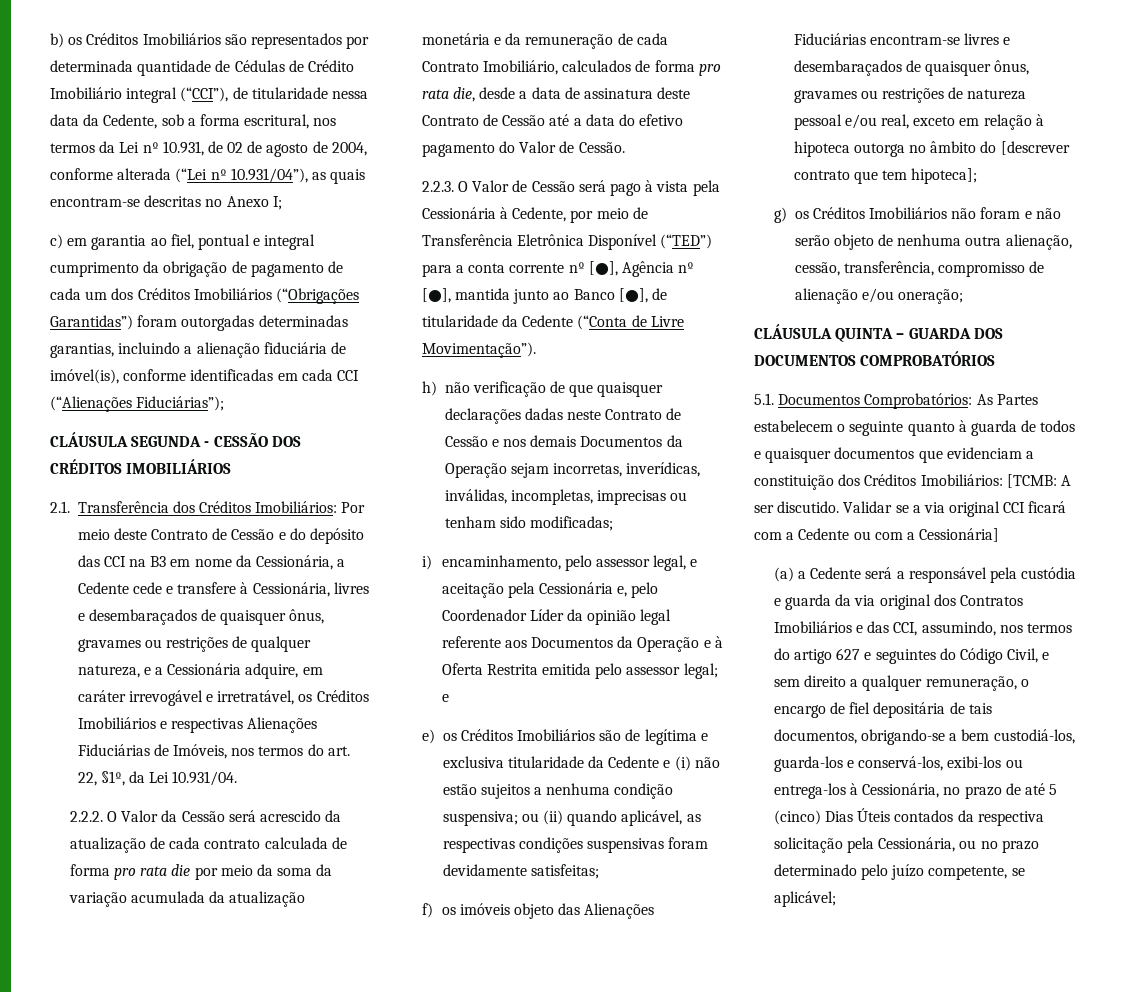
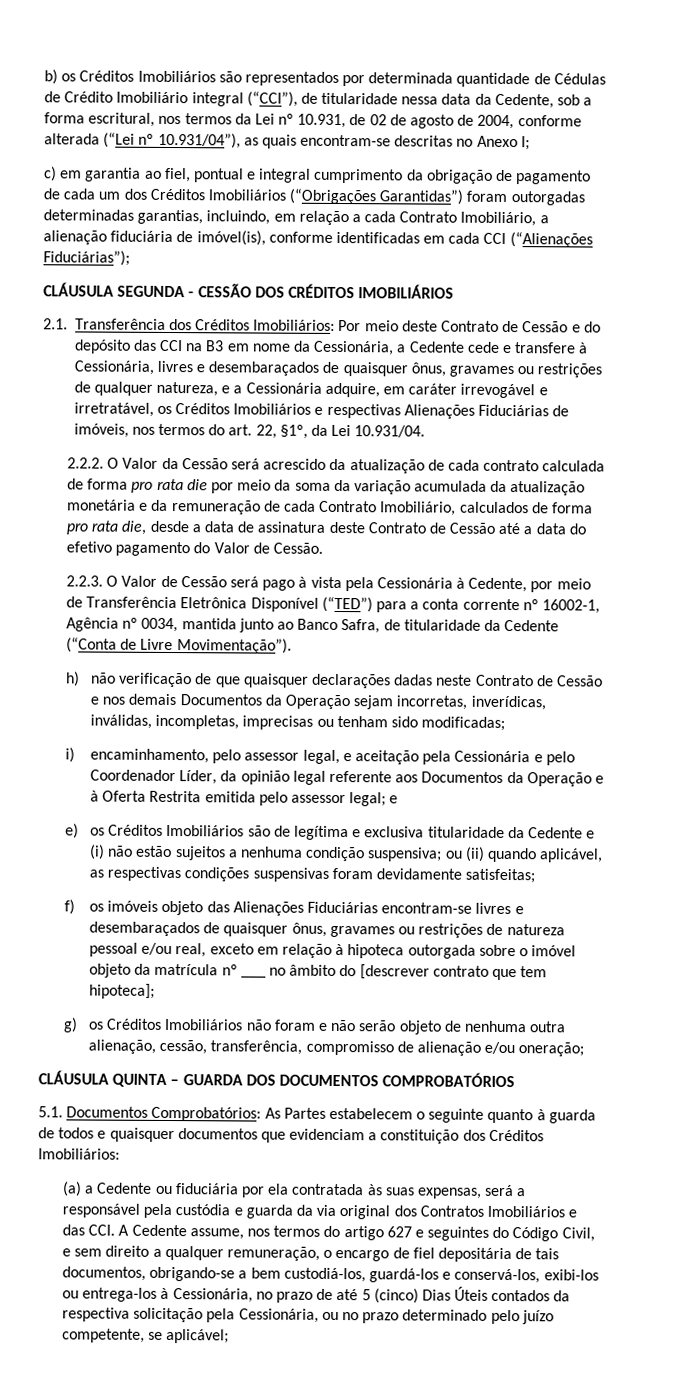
- c) em garantia ao fiel, pontual e integral cumprimento da obrigação de pagamento de cada um dos Créditos Imobiliários (“Obrigações Garantidas”) foram outorgadas determinadas garantias, incluindo a alienação fiduciária de imóvel(is), conforme identificadas em cada CCI (“Alienações Fiduciárias”);
+ c) em garantia ao fiel, pontual e integral cumprimento da obrigação de pagamento de cada um dos Créditos Imobiliários (“Obrigações Garantidas”) foram outorgadas determinadas garantias, incluindo, em relação a cada Contrato Imobiliário, a alienação fiduciária de imóvel(is), conforme identificadas em cada CCI (“Alienações Fiduciárias”);
- Por meio deste Contrato de Cessão e do depósito das CCI na B3 em nome da Cessionária, a Cedente cede e transfere à Cessionária, livres e desembaraçados de quaisquer ônus, gravames ou restrições de qualquer natureza, e a Cessionária adquire, em caráter irrevogável e irretratável, os Créditos Imobiliários e respectivas Alienações Fiduciárias de Imóveis, nos termos do art. 22, §1º, da Lei 10.931/04.
+ Por meio deste Contrato de Cessão e do depósito das CCI na B3 em nome da Cessionária, a Cedente cede e transfere à Cessionária, livres e desembaraçados de quaisquer ônus, gravames ou restrições de qualquer natureza, e a Cessionária adquire, em caráter irrevogável e irretratável, os Créditos Imobiliários e respectivas Alienações Fiduciárias de imóveis, nos termos do art. 22, §1º, da Lei 10.931/04.
- 2.2.3. O Valor de Cessão será pago à vista pela Cessionária à Cedente, por meio de Transferência Eletrônica Disponível (“TED”) para a conta corrente nº [●], Agência nº [●], mantida junto ao Banco [●], de titularidade da Cedente (“Conta de Livre Movimentação”).
+ 2.2.3. O Valor de Cessão será pago à vista pela Cessionária à Cedente, por meio de Transferência Eletrônica Disponível (“TED”) para a conta corrente nº 16002-1, Agência nº 0034, mantida junto ao Banco Safra, de titularidade da Cedente (“Conta de Livre Movimentação”).
- i) encaminhamento, pelo assessor legal, e aceitação pela Cessionária e, pelo Coordenador Líder da opinião legal referente aos Documentos da Operação e à Oferta Restrita emitida pelo assessor legal; e
+ i) encaminhamento, pelo assessor legal, e aceitação pela Cessionária e pelo Coordenador Líder, da opinião legal referente aos Documentos da Operação e à Oferta Restrita emitida pelo assessor legal; e
- f) os imóveis objeto das Alienações Fiduciárias encontram-se livres e desembaraçados de quaisquer ônus, gravames ou restrições de natureza pessoal e/ou real, exceto em relação à hipoteca outorga no âmbito do [descrever contrato que tem hipoteca];
+ f) os imóveis objeto das Alienações Fiduciárias encontram-se livres e desembaraçados de quaisquer ônus, gravames ou restrições de natureza pessoal e/ou real, exceto em relação à hipoteca outorgada sobre o imóvel objeto da matrícula nº ___ no âmbito do [descrever contrato que tem hipoteca];
- As Partes estabelecem o seguinte quanto à guarda de todos e quaisquer documentos que evidenciam a constituição dos Créditos Imobiliários: [TCMB: A ser discutido. Validar se a via original CCI ficará com a Cedente ou com a Cessionária]
- (a) a Cedente será a responsável pela custódia e guarda da via original dos Contratos Imobiliários e das CCI, assumindo, nos termos do artigo 627 e seguintes do Código Civil, e sem direito a qualquer remuneração, o encargo de fiel depositária de tais documentos, obrigando-se a bem custodiá-los, guarda-los e conservá-los, exibi-los ou entrega-los à Cessionária, no prazo de até 5 (cinco) Dias Úteis contados da respectiva solicitação pela Cessionária, ou no prazo determinado pelo juízo competente, se aplicável;
+ As Partes estabelecem o seguinte quanto à guarda de todos e quaisquer documentos que evidenciam a constituição dos Créditos Imobiliários:
+ (a) a Cedente ou fiduciária por ela contratada às suas expensas, será a responsável pela custódia e guarda da via original dos Contratos Imobiliários e das CCI. A Cedente assume, nos termos do artigo 627 e seguintes do Código Civil, e sem direito a qualquer remuneração, o encargo de fiel depositária de tais documentos, obrigando-se a bem custodiá-los, guardá-los e conservá-los, exibi-los ou entrega-los à Cessionária, no prazo de até 5 (cinco) Dias Úteis contados da respectiva solicitação pela Cessionária, ou no prazo determinado pelo juízo competente, se aplicável;

